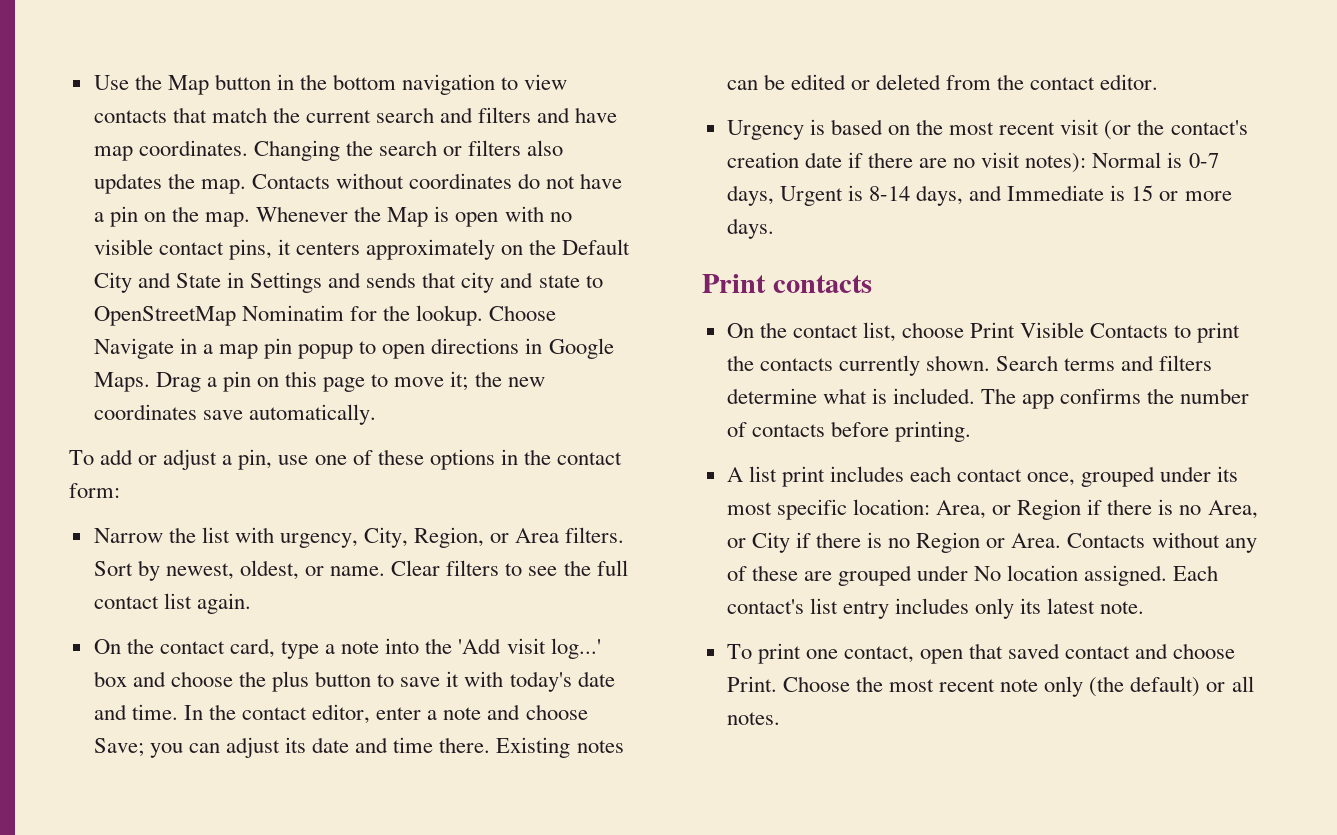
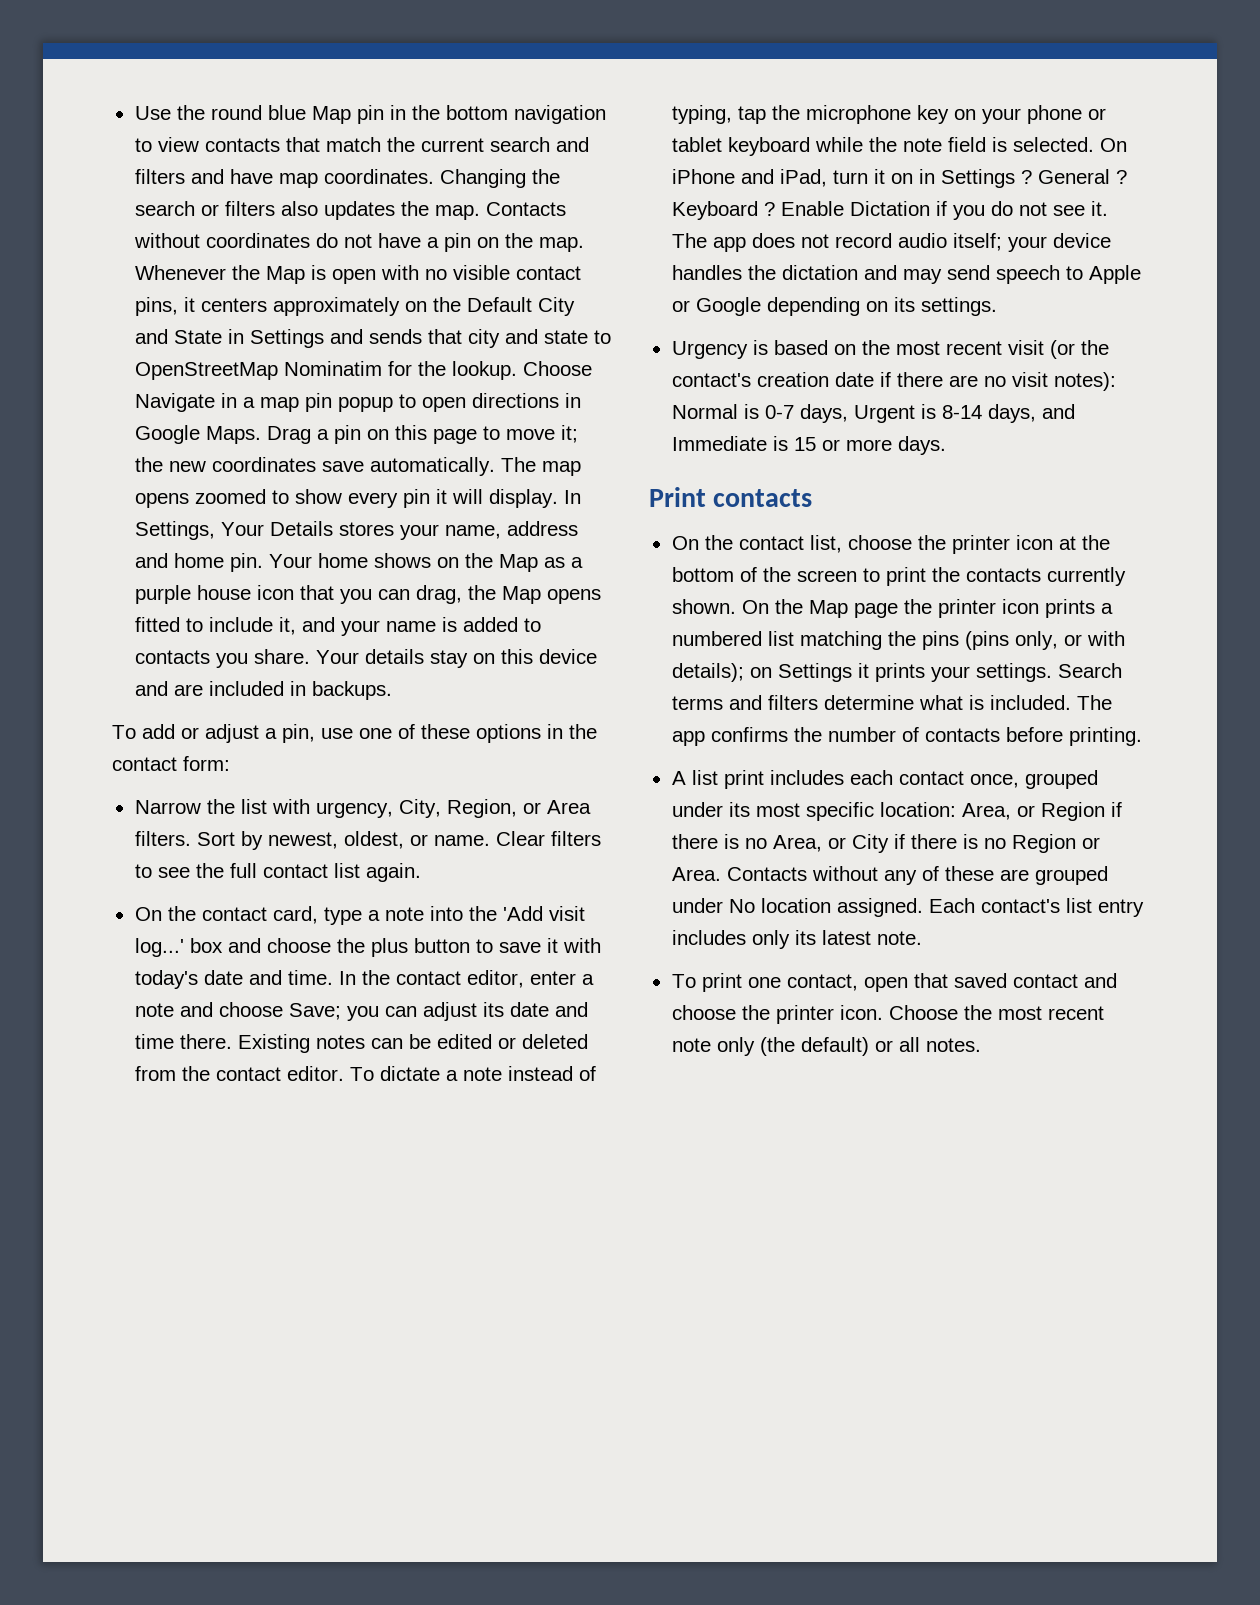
- Use the Map button in the bottom navigation to view contacts that match the current search and filters and have map coordinates.
+ Use the round blue Map pin in the bottom navigation to view contacts that match the current search and filters and have map coordinates.
+ The map opens zoomed to show every pin it will display. In Settings, Your Details stores your name, address and home pin. Your home shows on the Map as a purple house icon that you can drag, the Map opens fitted to include it, and your name is added to contacts you share. Your details stay on this device and are included in backups.
+ To dictate a note instead of typing, tap the microphone key on your phone or tablet keyboard while the note field is selected. On iPhone and iPad, turn it on in Settings ? General ? Keyboard ? Enable Dictation if you do not see it. The app does not record audio itself; your device handles the dictation and may send speech to Apple or Google depending on its settings.
- On the contact list, choose Print Visible Contacts to print the contacts currently shown.
+ On the contact list, choose the printer icon at the bottom of the screen to print the contacts currently shown.
+ On the Map page the printer icon prints a numbered list matching the pins (pins only, or with details); on Settings it prints your settings.
- To print one contact, open that saved contact and choose Print.
+ To print one contact, open that saved contact and choose the printer icon.

